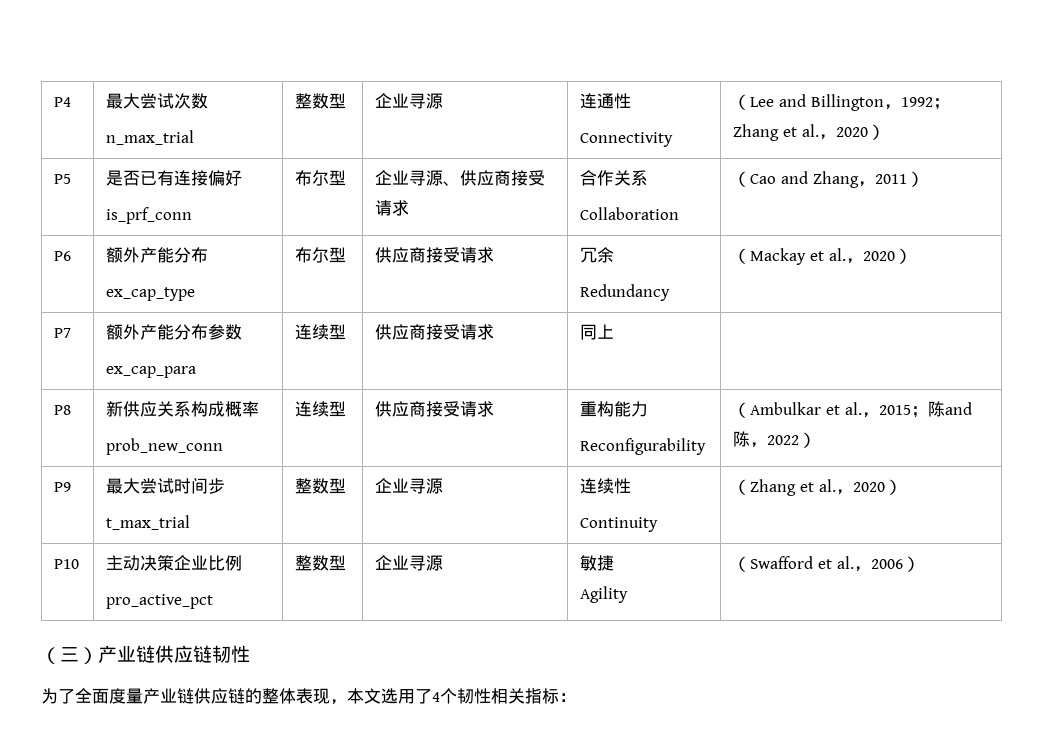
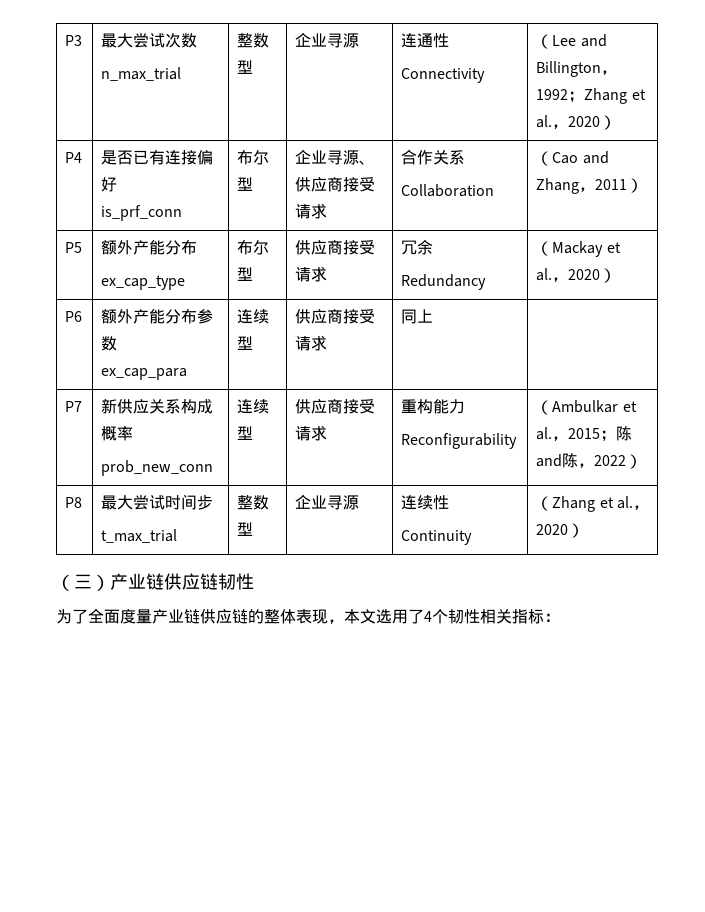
- P4 | 最大尝试次数
+ P3 | 最大尝试次数
- P5 | 是否已有连接偏好
+ P4 | 是否已有连接偏好
- P6 | 额外产能分布
+ P5 | 额外产能分布
- P7 | 额外产能分布参数
+ P6 | 额外产能分布参数
- P8 | 新供应关系构成概率
+ P7 | 新供应关系构成概率
- P9 | 最大尝试时间步
+ P8 | 最大尝试时间步
- P10 | 主动决策企业比例
- pro_active_pct | 整数型 | 企业寻源 | 敏捷
- Agility | （Swafford et al.，2006）

